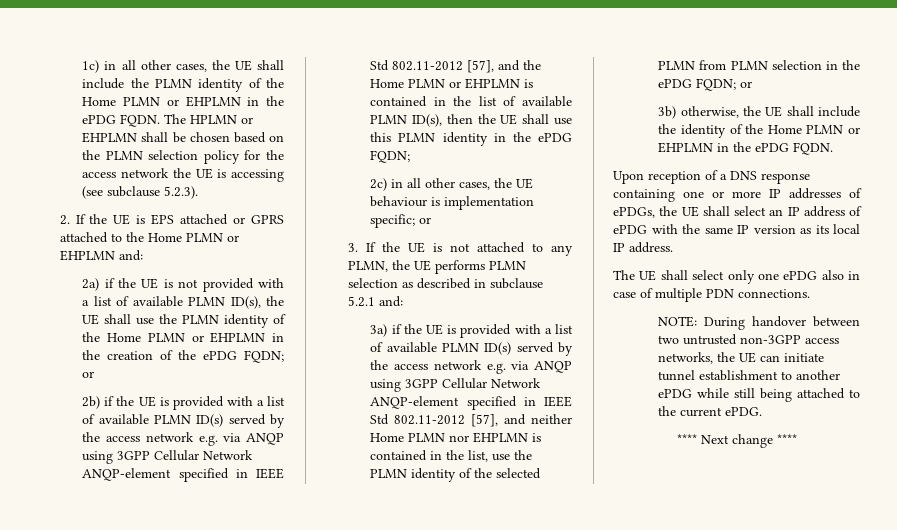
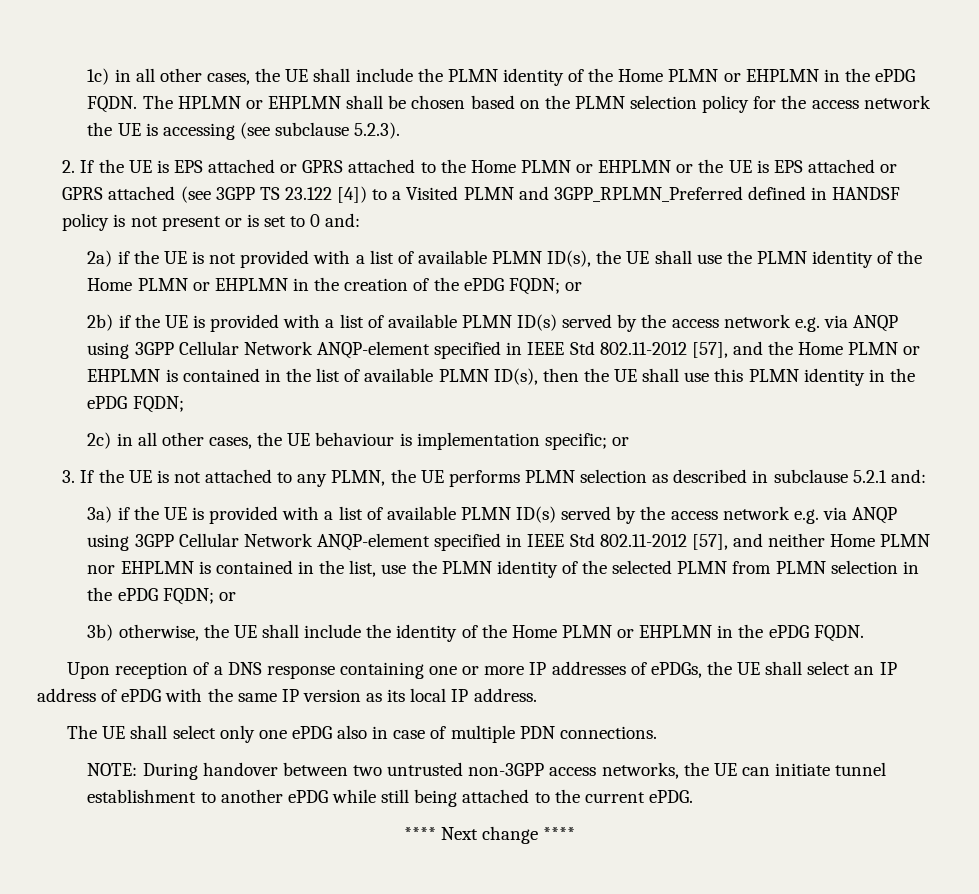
- 2. If the UE is EPS attached or GPRS attached to the Home PLMN or EHPLMN and:
+ 2. If the UE is EPS attached or GPRS attached to the Home PLMN or EHPLMN or the UE is EPS attached or GPRS attached (see 3GPP TS 23.122 [4]) to a Visited PLMN and 3GPP_RPLMN_Preferred defined in HANDSF policy is not present or is set to 0 and:

